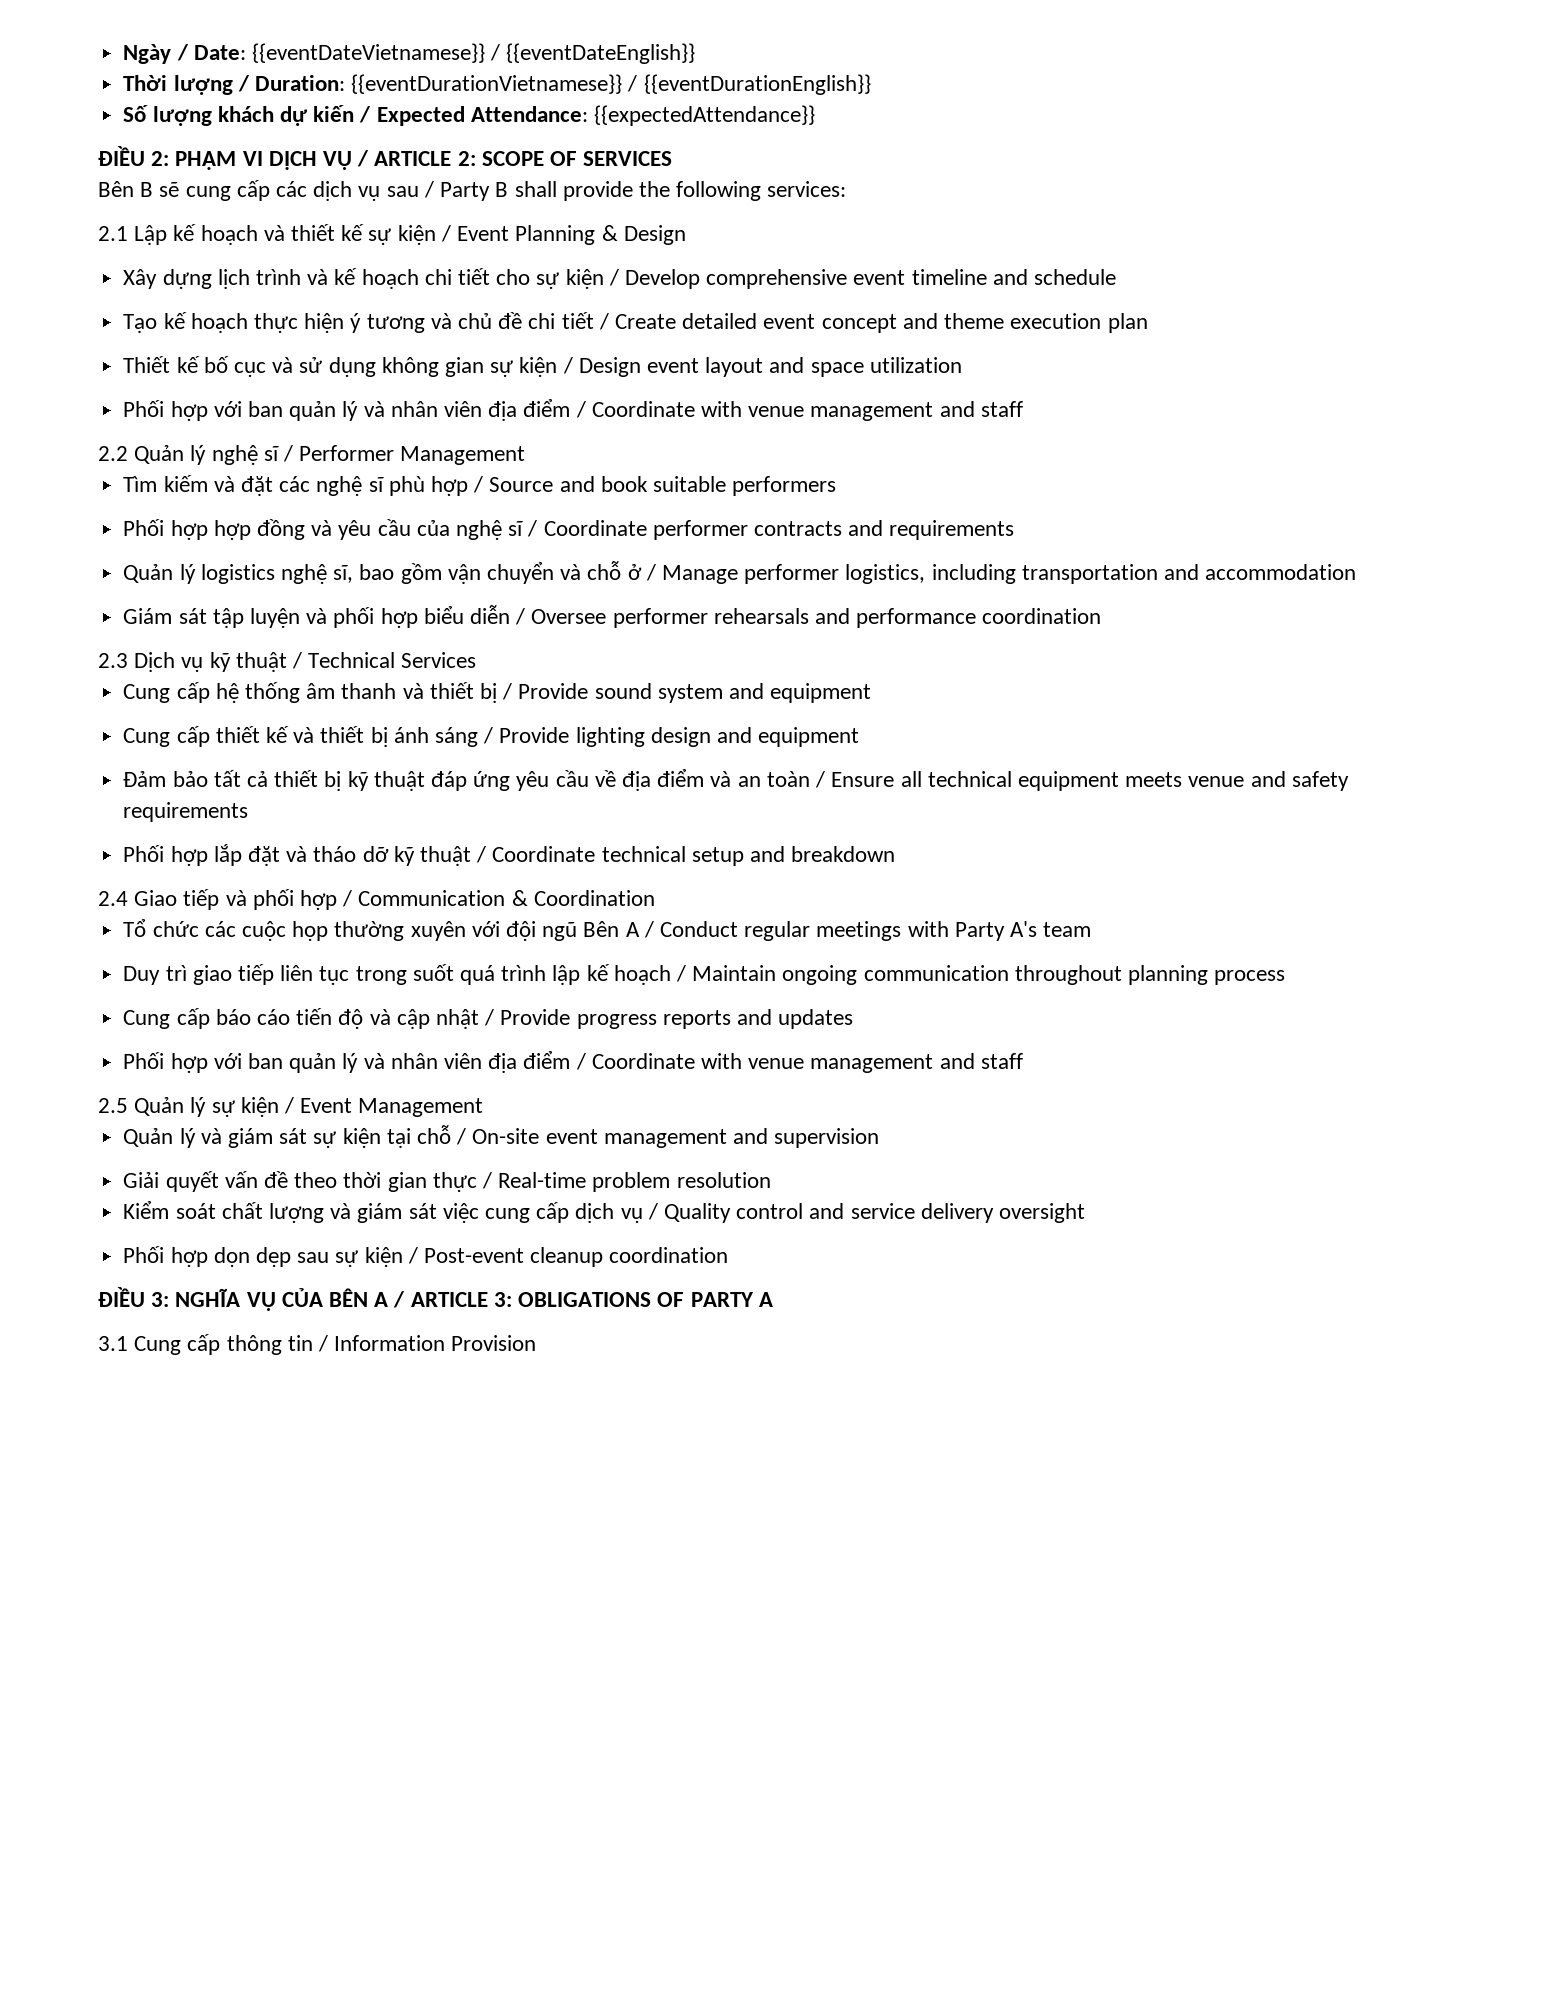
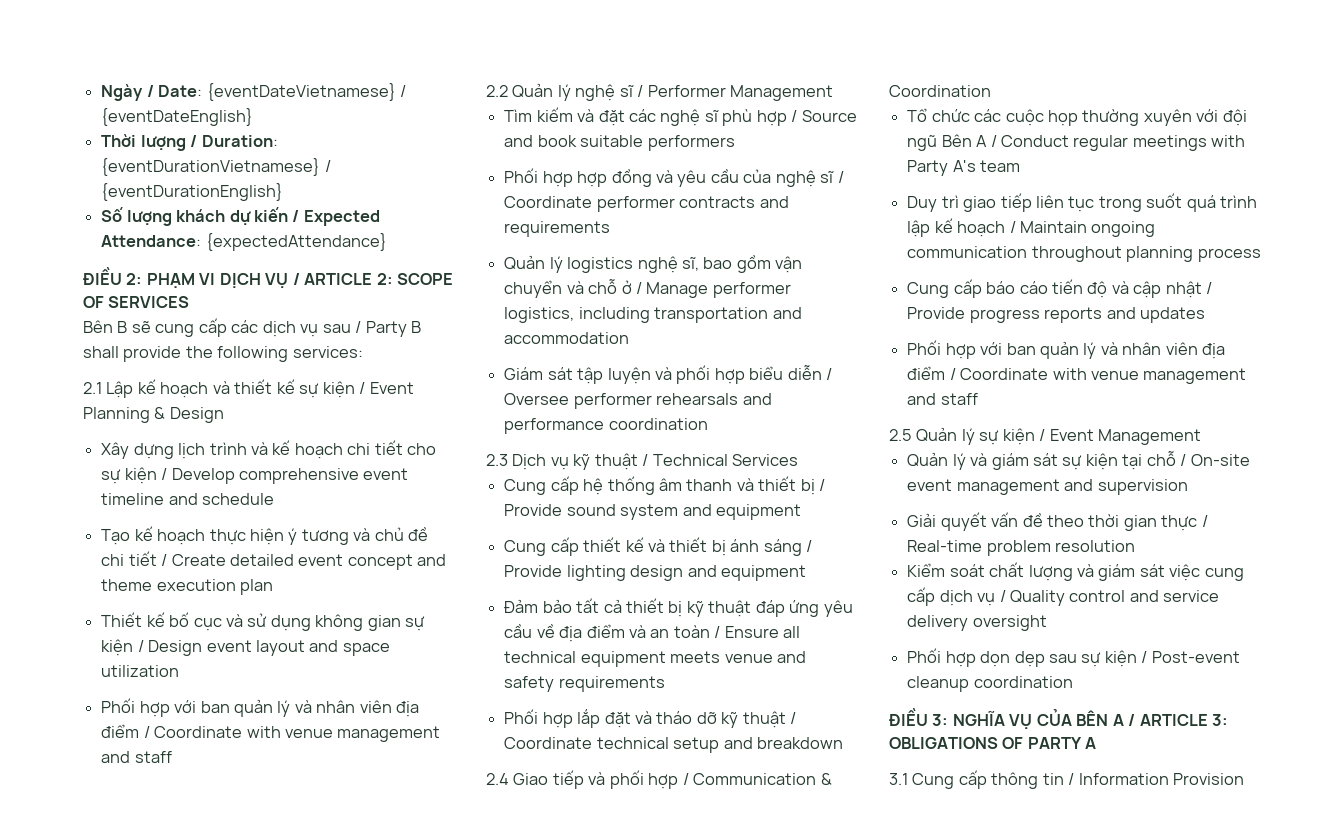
- Ngày / Date: {{eventDateVietnamese}} / {{eventDateEnglish}}
+ Ngày / Date: {eventDateVietnamese} / {eventDateEnglish}
- Thời lượng / Duration: {{eventDurationVietnamese}} / {{eventDurationEnglish}}
+ Thời lượng / Duration: {eventDurationVietnamese} / {eventDurationEnglish}
- Số lượng khách dự kiến / Expected Attendance: {{expectedAttendance}}
+ Số lượng khách dự kiến / Expected Attendance: {expectedAttendance}

